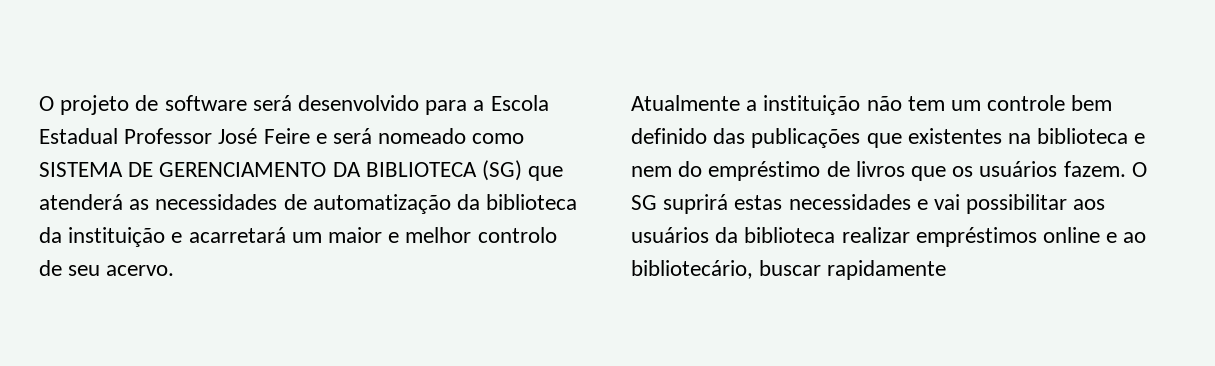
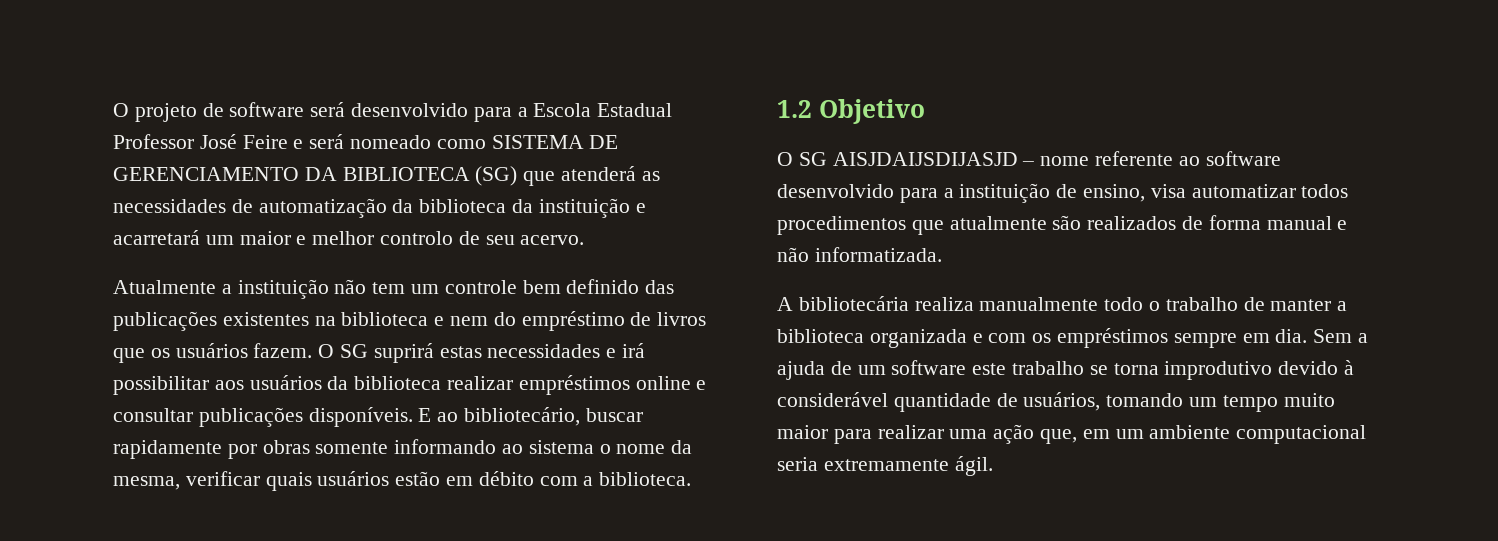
- Atualmente a instituição não tem um controle bem definido das publicações que existentes na biblioteca e nem do empréstimo de livros que os usuários fazem.
+ Atualmente a instituição não tem um controle bem definido das publicações existentes na biblioteca e nem do empréstimo de livros que os usuários fazem.
- O SG suprirá estas necessidades e vai possibilitar aos usuários da biblioteca realizar empréstimos online e ao bibliotecário, buscar rapidamente
+ O SG suprirá estas necessidades e irá possibilitar aos usuários da biblioteca realizar empréstimos online e consultar publicações disponíveis. E ao bibliotecário, buscar rapidamente por obras somente informando ao sistema o nome da mesma, verificar quais usuários estão em débito com a biblioteca.
+ 1.2 Objetivo
+ O SG AISJDAIJSDIJASJD – nome referente ao software desenvolvido para a instituição de ensino, visa automatizar todos procedimentos que atualmente são realizados de forma manual e não informatizada.
+ A bibliotecária realiza manualmente todo o trabalho de manter a biblioteca organizada e com os empréstimos sempre em dia. Sem a ajuda de um software este trabalho se torna improdutivo devido à considerável quantidade de usuários, tomando um tempo muito maior para realizar uma ação que, em um ambiente computacional seria extremamente ágil.

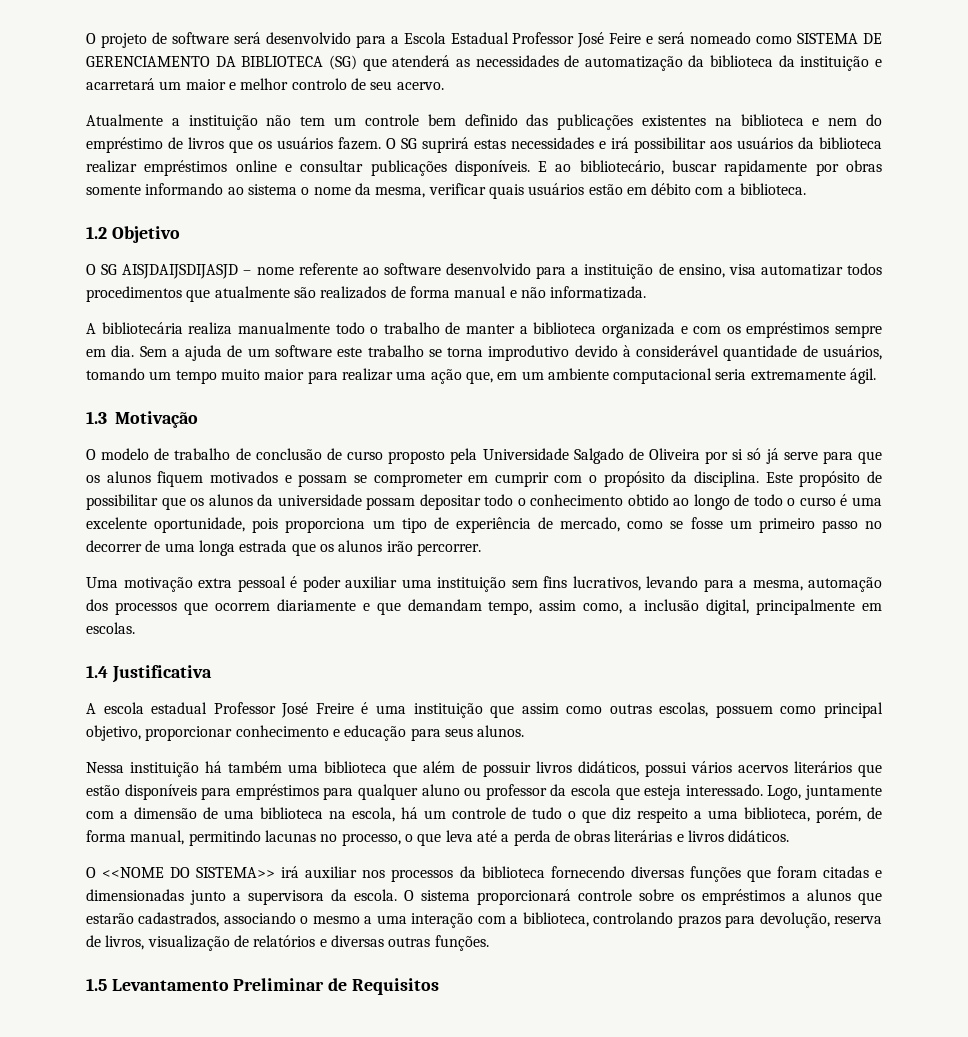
+ 1.3 Motivação
+ O modelo de trabalho de conclusão de curso proposto pela Universidade Salgado de Oliveira por si só já serve para que os alunos fiquem motivados e possam se comprometer em cumprir com o propósito da disciplina. Este propósito de possibilitar que os alunos da universidade possam depositar todo o conhecimento obtido ao longo de todo o curso é uma excelente oportunidade, pois proporciona um tipo de experiência de mercado, como se fosse um primeiro passo no decorrer de uma longa estrada que os alunos irão percorrer.
+ Uma motivação extra pessoal é poder auxiliar uma instituição sem fins lucrativos, levando para a mesma, automação dos processos que ocorrem diariamente e que demandam tempo, assim como, a inclusão digital, principalmente em escolas.
+ 1.4 Justificativa
+ A escola estadual Professor José Freire é uma instituição que assim como outras escolas, possuem como principal objetivo, proporcionar conhecimento e educação para seus alunos.
+ Nessa instituição há também uma biblioteca que além de possuir livros didáticos, possui vários acervos literários que estão disponíveis para empréstimos para qualquer aluno ou professor da escola que esteja interessado. Logo, juntamente com a dimensão de uma biblioteca na escola, há um controle de tudo o que diz respeito a uma biblioteca, porém, de forma manual, permitindo lacunas no processo, o que leva até a perda de obras literárias e livros didáticos.
+ O <<NOME DO SISTEMA>> irá auxiliar nos processos da biblioteca fornecendo diversas funções que foram citadas e dimensionadas junto a supervisora da escola. O sistema proporcionará controle sobre os empréstimos a alunos que estarão cadastrados, associando o mesmo a uma interação com a biblioteca, controlando prazos para devolução, reserva de livros, visualização de relatórios e diversas outras funções.
+ 1.5 Levantamento Preliminar de Requisitos

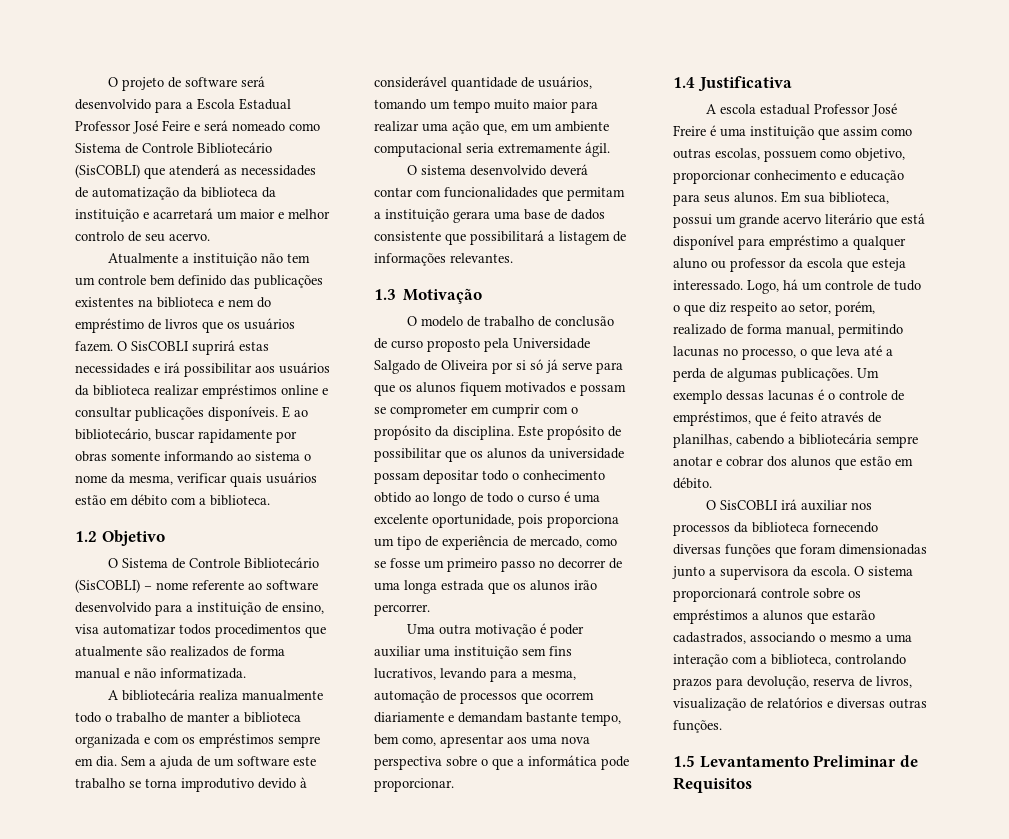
- O projeto de software será desenvolvido para a Escola Estadual Professor José Feire e será nomeado como SISTEMA DE GERENCIAMENTO DA BIBLIOTECA (SG) que atenderá as necessidades de automatização da biblioteca da instituição e acarretará um maior e melhor controlo de seu acervo.
+ O projeto de software será desenvolvido para a Escola Estadual Professor José Feire e será nomeado como Sistema de Controle Bibliotecário (SisCOBLI) que atenderá as necessidades de automatização da biblioteca da instituição e acarretará um maior e melhor controlo de seu acervo.
- O SG suprirá estas necessidades e irá possibilitar aos usuários da biblioteca realizar empréstimos online e consultar publicações disponíveis.
+ O SisCOBLI suprirá estas necessidades e irá possibilitar aos usuários da biblioteca realizar empréstimos online e consultar publicações disponíveis.
- O SG AISJDAIJSDIJASJD – nome referente ao software desenvolvido para a instituição de ensino, visa automatizar todos procedimentos que atualmente são realizados de forma manual e não informatizada.
+ O Sistema de Controle Bibliotecário (SisCOBLI) – nome referente ao software desenvolvido para a instituição de ensino, visa automatizar todos procedimentos que atualmente são realizados de forma manual e não informatizada.
+ O sistema desenvolvido deverá contar com funcionalidades que permitam a instituição gerara uma base de dados consistente que possibilitará a listagem de informações relevantes.
- Uma motivação extra pessoal é poder auxiliar uma instituição sem fins lucrativos, levando para a mesma, automação dos processos que ocorrem diariamente e que demandam tempo, assim como, a inclusão digital, principalmente em escolas.
+ Uma outra motivação é poder auxiliar uma instituição sem fins lucrativos, levando para a mesma, automação de processos que ocorrem diariamente e demandam bastante tempo, bem como, apresentar aos uma nova perspectiva sobre o que a informática pode proporcionar.
- A escola estadual Professor José Freire é uma instituição que assim como outras escolas, possuem como principal objetivo, proporcionar conhecimento e educação para seus alunos.
- Nessa instituição há também uma biblioteca que além de possuir livros didáticos, possui vários acervos literários que estão disponíveis para empréstimos para qualquer aluno ou professor da escola que esteja interessado.
+ A escola estadual Professor José Freire é uma instituição que assim como outras escolas, possuem como objetivo, proporcionar conhecimento e educação para seus alunos. Em sua biblioteca, possui um grande acervo literário que está disponível para empréstimo a qualquer aluno ou professor da escola que esteja interessado.
- Logo, juntamente com a dimensão de uma biblioteca na escola, há um controle de tudo o que diz respeito a uma biblioteca, porém, de forma manual, permitindo lacunas no processo, o que leva até a perda de obras literárias e livros didáticos.
- O <<NOME DO SISTEMA>> irá auxiliar nos processos da biblioteca fornecendo diversas funções que foram citadas e dimensionadas junto a supervisora da escola.
+ Logo, há um controle de tudo o que diz respeito ao setor, porém, realizado de forma manual, permitindo lacunas no processo, o que leva até a perda de algumas publicações. Um exemplo dessas lacunas é o controle de empréstimos, que é feito através de planilhas, cabendo a bibliotecária sempre anotar e cobrar dos alunos que estão em débito.
+ O SisCOBLI irá auxiliar nos processos da biblioteca fornecendo diversas funções que foram dimensionadas junto a supervisora da escola.

